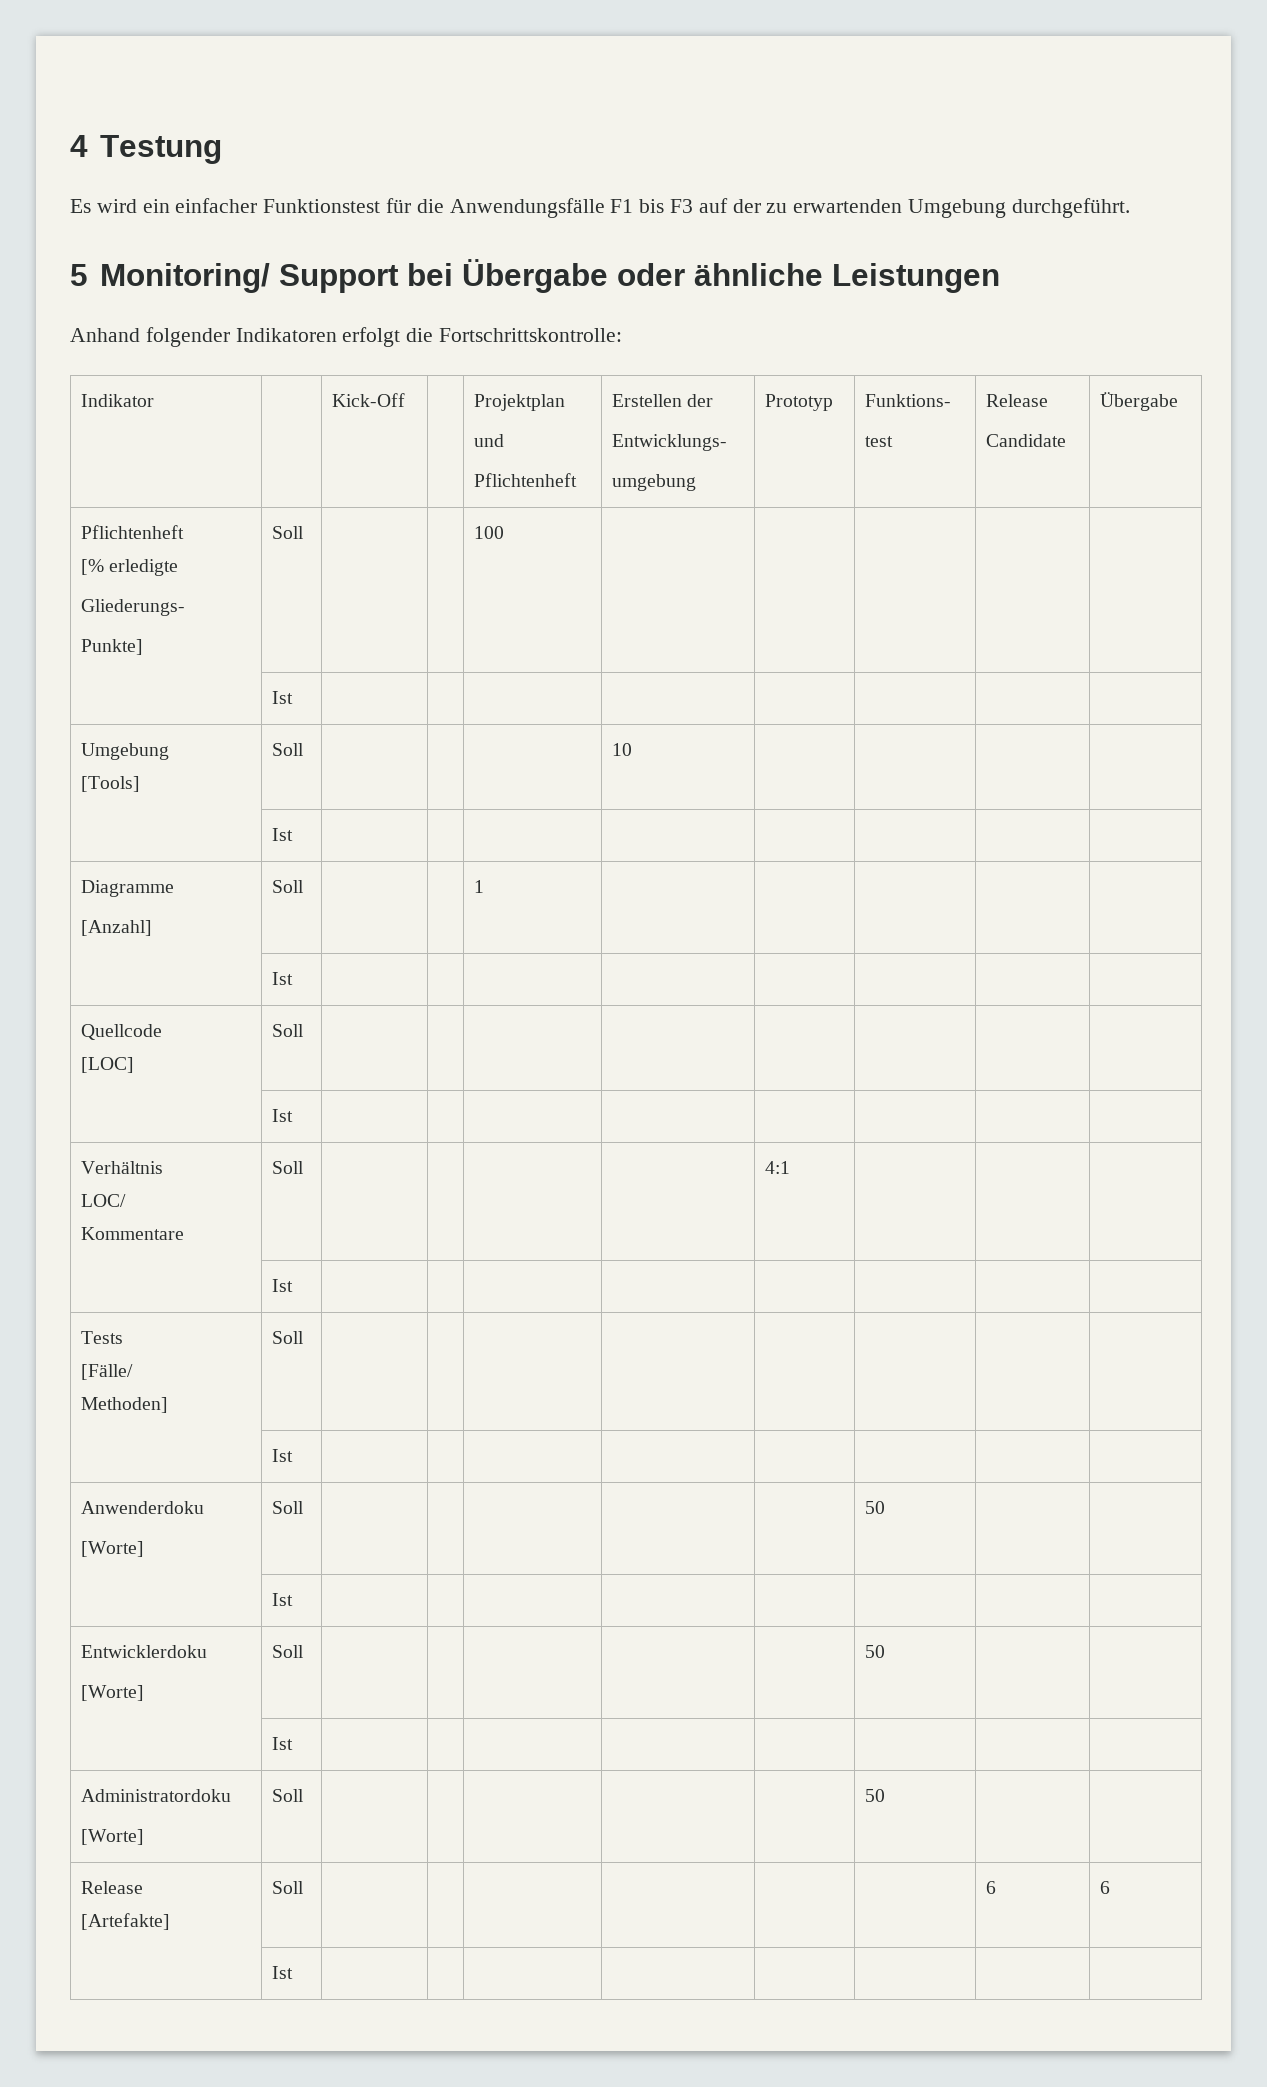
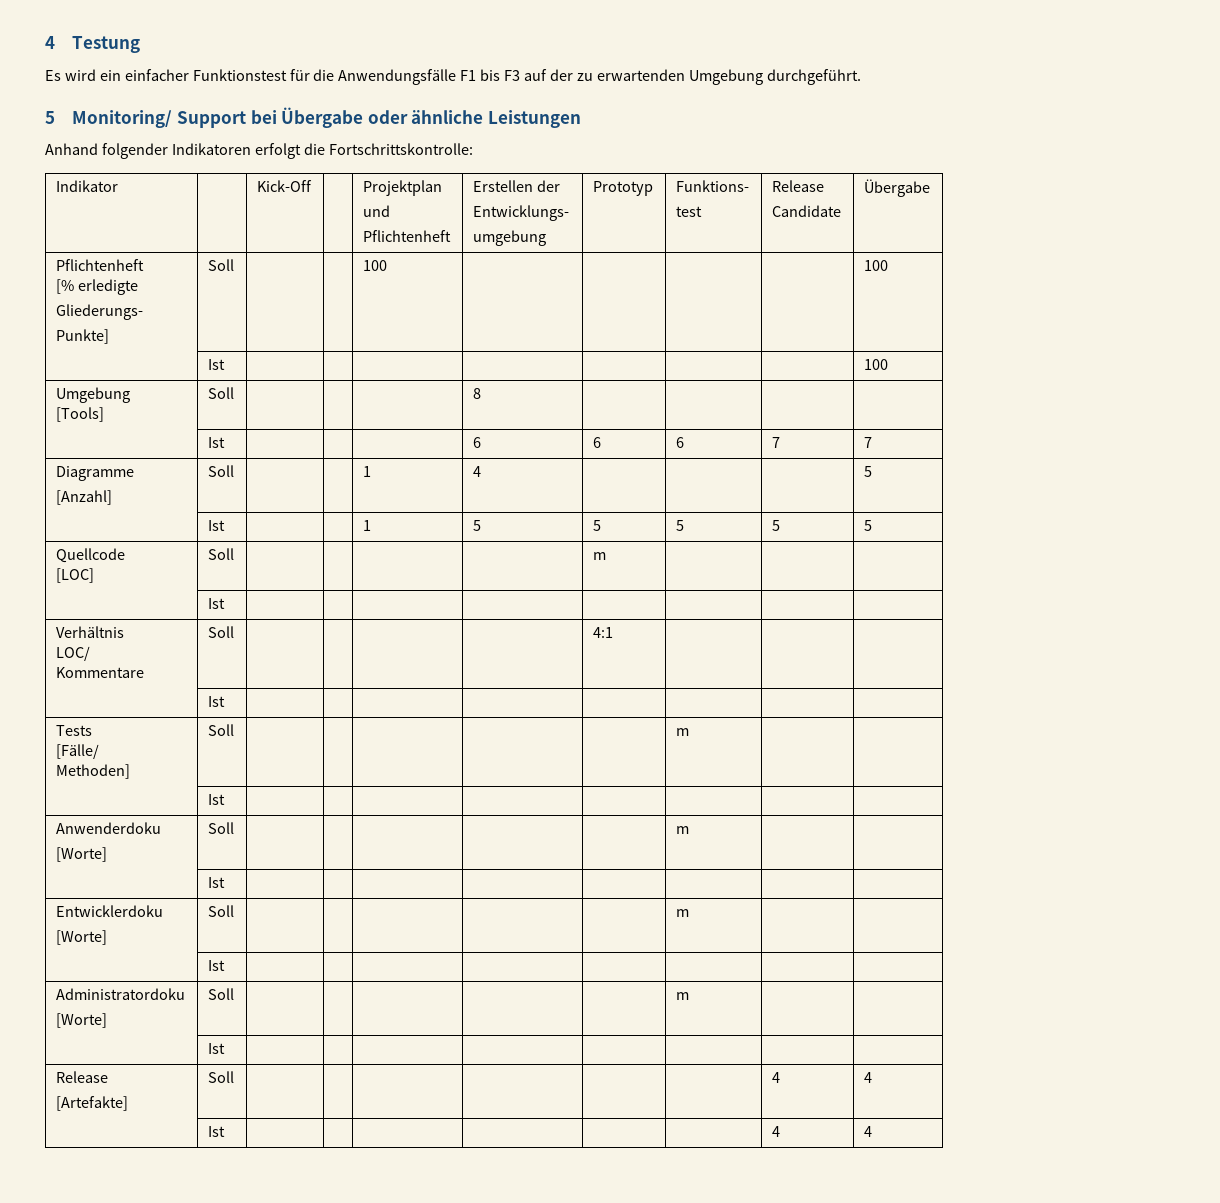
  Indikator | | Kick-Off | | Projektplan
  und
  Pflichtenheft | Erstellen der
  Entwicklungs-
  umgebung | Prototyp | Funktions-
  test | Release
  Candidate | Übergabe
  Pflichtenheft
  [% erledigte
  Gliederungs-
- Punkte] | Soll | | | 100 | | | | |
- | Ist | | | | | | | |
+ Punkte] | Soll | | | 100 | | | | | 100
+ | Ist | | | | | | | | 100
  Umgebung
- [Tools] | Soll | | | | 10 | | | |
- | Ist | | | | | | | |
+ [Tools] | Soll | | | | 8 | | | |
+ | Ist | | | | 6 | 6 | 6 | 7 | 7
  Diagramme
- [Anzahl] | Soll | | | 1 | | | | |
- | Ist | | | | | | | |
+ [Anzahl] | Soll | | | 1 | 4 | | | | 5
+ | Ist | | | 1 | 5 | 5 | 5 | 5 | 5
  Quellcode
- [LOC] | Soll | | | | | | | |
+ [LOC] | Soll | | | | | m | | |
  Tests
  [Fälle/
- Methoden] | Soll | | | | | | | |
+ Methoden] | Soll | | | | | | m | |
  Anwenderdoku
- [Worte] | Soll | | | | | | 50 | |
+ [Worte] | Soll | | | | | | m | |
  Entwicklerdoku
- [Worte] | Soll | | | | | | 50 | |
+ [Worte] | Soll | | | | | | m | |
  Administratordoku
- [Worte] | Soll | | | | | | 50 | |
+ [Worte] | Soll | | | | | | m | |
+ | Ist | | | | | | | |
  Release
- [Artefakte] | Soll | | | | | | | 6 | 6
- | Ist | | | | | | | |
+ [Artefakte] | Soll | | | | | | | 4 | 4
+ | Ist | | | | | | | 4 | 4

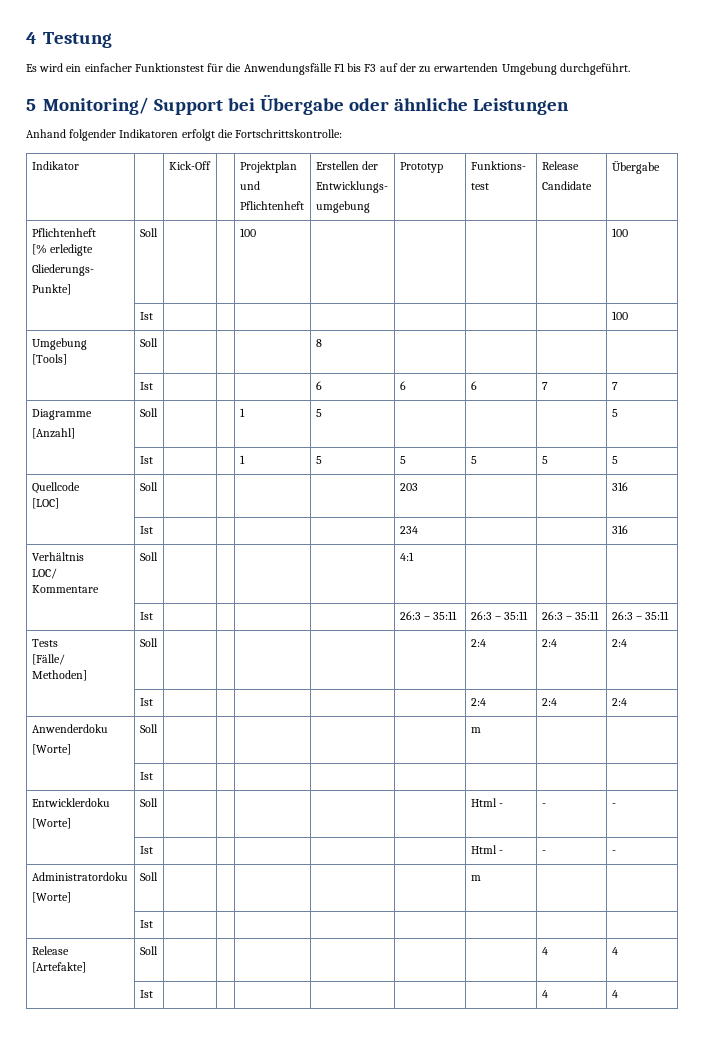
  Diagramme
- [Anzahl] | Soll | | | 1 | 4 | | | | 5
+ [Anzahl] | Soll | | | 1 | 5 | | | | 5
  Quellcode
- [LOC] | Soll | | | | | m | | |
- | Ist | | | | | | | |
+ [LOC] | Soll | | | | | 203 | | | 316
+ | Ist | | | | | 234 | | | 316
  Verhältnis
  LOC/
  Kommentare | Soll | | | | | 4:1 | | |
- | Ist | | | | | | | |
+ | Ist | | | | | 26:3 – 35:11 | 26:3 – 35:11 | 26:3 – 35:11 | 26:3 – 35:11
  Tests
  [Fälle/
- Methoden] | Soll | | | | | | m | |
- | Ist | | | | | | | |
+ Methoden] | Soll | | | | | | 2:4 | 2:4 | 2:4
+ | Ist | | | | | | 2:4 | 2:4 | 2:4
  Entwicklerdoku
- [Worte] | Soll | | | | | | m | |
- | Ist | | | | | | | |
+ [Worte] | Soll | | | | | | Html - | - | -
+ | Ist | | | | | | Html - | - | -

